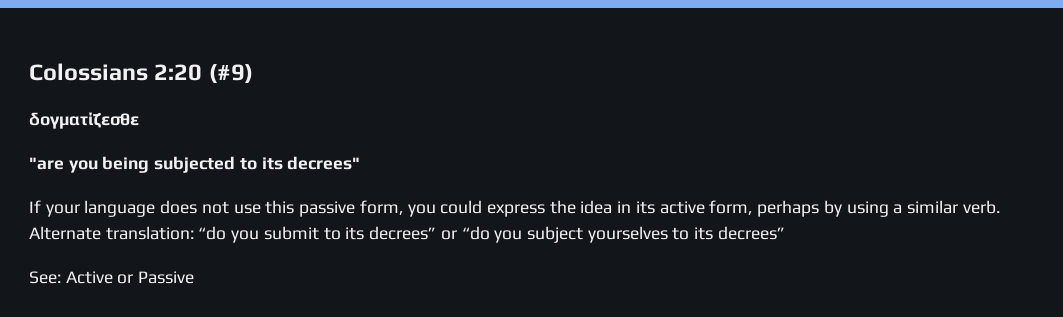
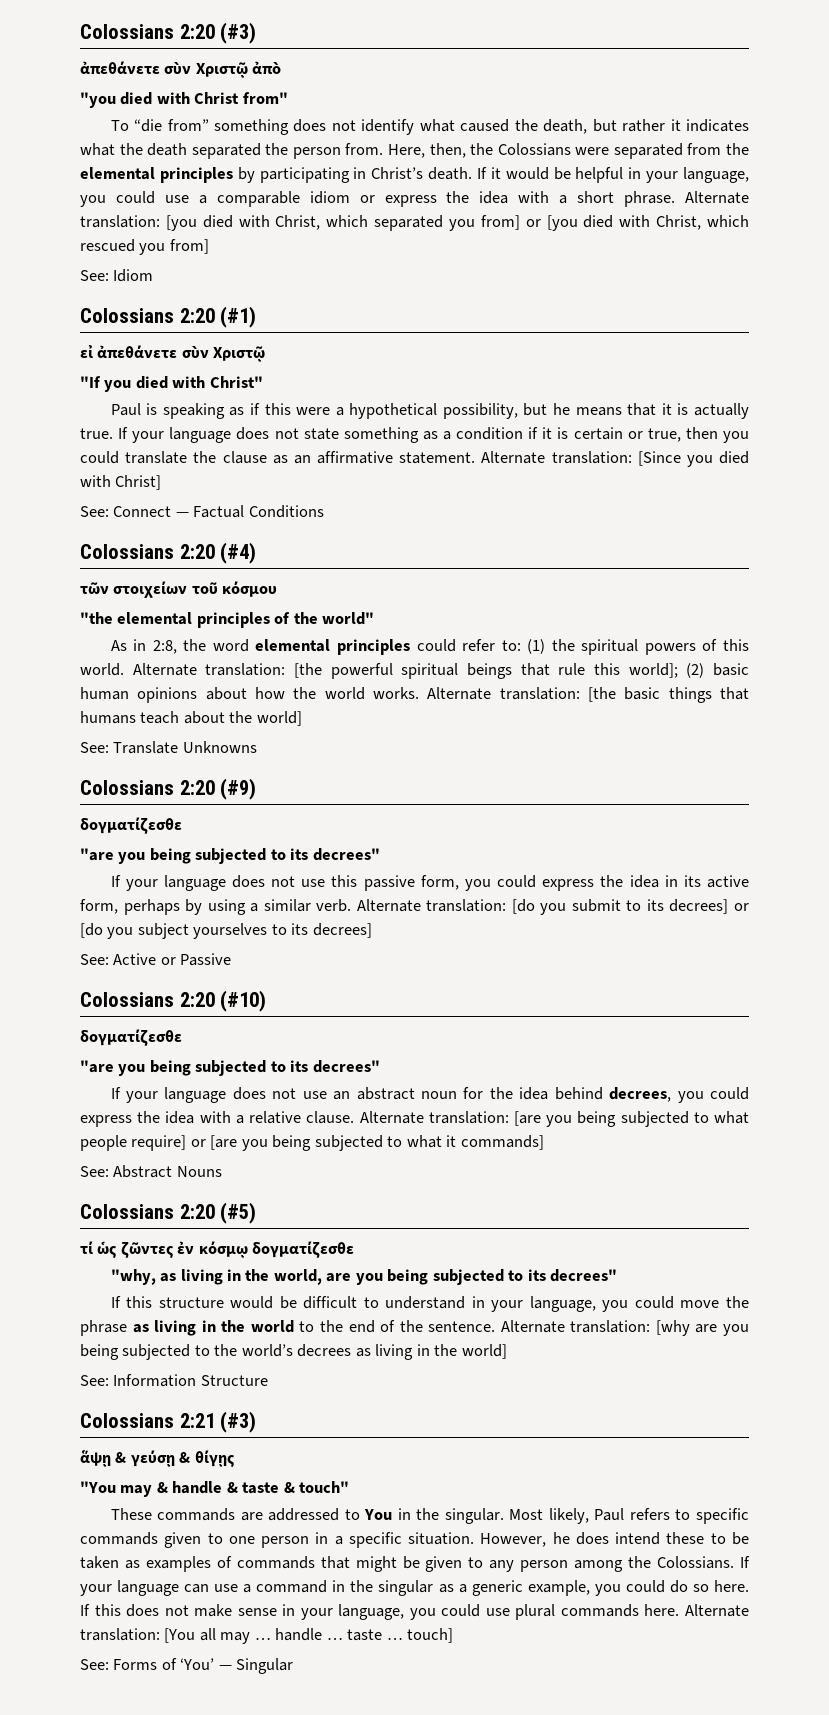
+ Colossians 2:20 (#3)
+ ἀπεθάνετε σὺν Χριστῷ ἀπὸ
+ "you died with Christ from"
+ To “die from” something does not identify what caused the death, but rather it indicates what the death separated the person from. Here, then, the Colossians were separated from the elemental principles by participating in Christ’s death. If it would be helpful in your language, you could use a comparable idiom or express the idea with a short phrase. Alternate translation: [you died with Christ, which separated you from] or [you died with Christ, which rescued you from]
+ See: Idiom
+ Colossians 2:20 (#1)
+ εἰ ἀπεθάνετε σὺν Χριστῷ
+ "If you died with Christ"
+ Paul is speaking as if this were a hypothetical possibility, but he means that it is actually true. If your language does not state something as a condition if it is certain or true, then you could translate the clause as an affirmative statement. Alternate translation: [Since you died with Christ]
+ See: Connect — Factual Conditions
+ Colossians 2:20 (#4)
+ τῶν στοιχείων τοῦ κόσμου
+ "the elemental principles of the world"
+ As in 2:8, the word elemental principles could refer to: (1) the spiritual powers of this world. Alternate translation: [the powerful spiritual beings that rule this world]; (2) basic human opinions about how the world works. Alternate translation: [the basic things that humans teach about the world]
+ See: Translate Unknowns
- Alternate translation: “do you submit to its decrees” or “do you subject yourselves to its decrees”
+ Alternate translation: [do you submit to its decrees] or [do you subject yourselves to its decrees]
+ Colossians 2:20 (#10)
+ δογματίζεσθε
+ "are you being subjected to its decrees"
+ If your language does not use an abstract noun for the idea behind decrees, you could express the idea with a relative clause. Alternate translation: [are you being subjected to what people require] or [are you being subjected to what it commands]
+ See: Abstract Nouns
+ Colossians 2:20 (#5)
+ τί ὡς ζῶντες ἐν κόσμῳ δογματίζεσθε
+ "why, as living in the world, are you being subjected to its decrees"
+ If this structure would be difficult to understand in your language, you could move the phrase as living in the world to the end of the sentence. Alternate translation: [why are you being subjected to the world’s decrees as living in the world]
+ See: Information Structure
+ Colossians 2:21 (#3)
+ ἅψῃ & γεύσῃ & θίγῃς
+ "You may & handle & taste & touch"
+ These commands are addressed to You in the singular. Most likely, Paul refers to specific commands given to one person in a specific situation. However, he does intend these to be taken as examples of commands that might be given to any person among the Colossians. If your language can use a command in the singular as a generic example, you could do so here. If this does not make sense in your language, you could use plural commands here. Alternate translation: [You all may … handle … taste … touch]
+ See: Forms of ‘You’ — Singular

